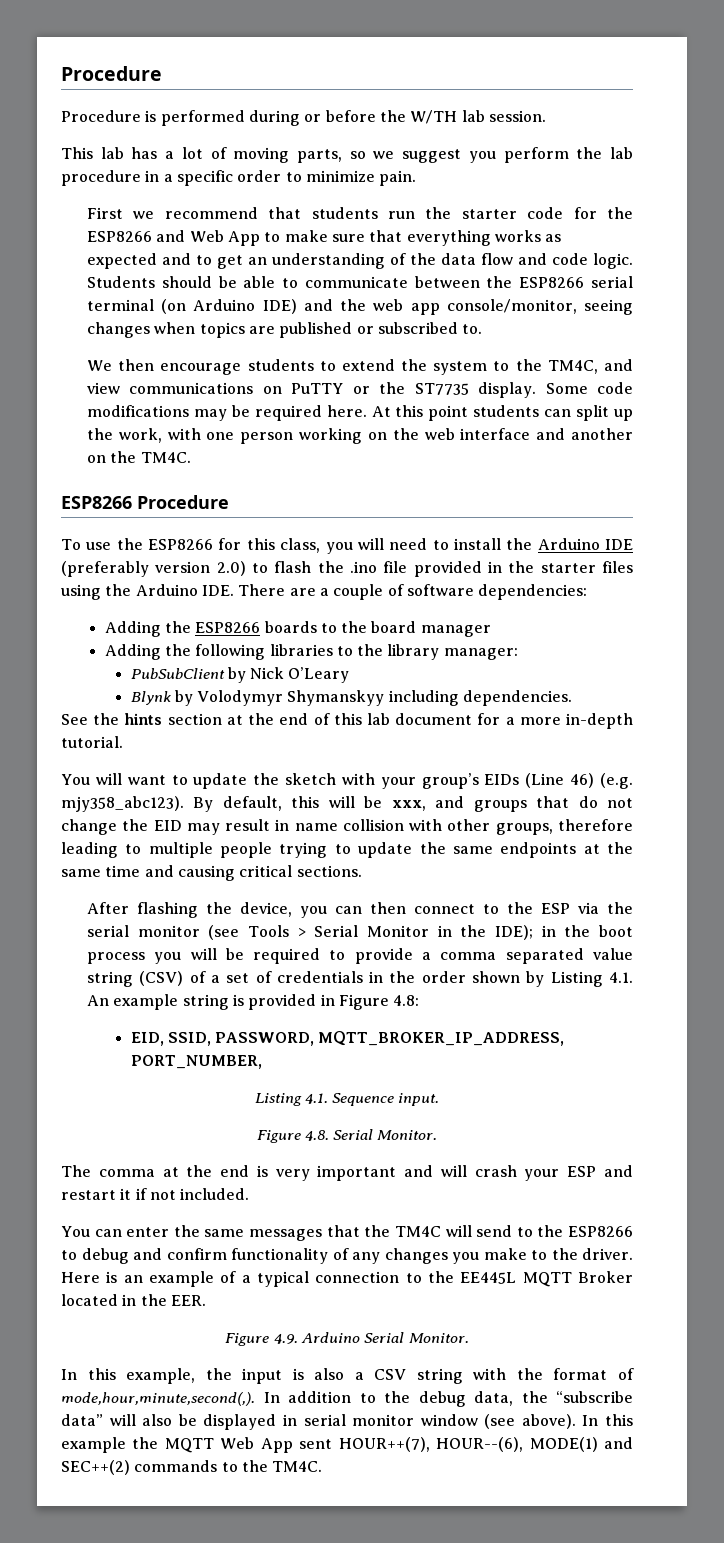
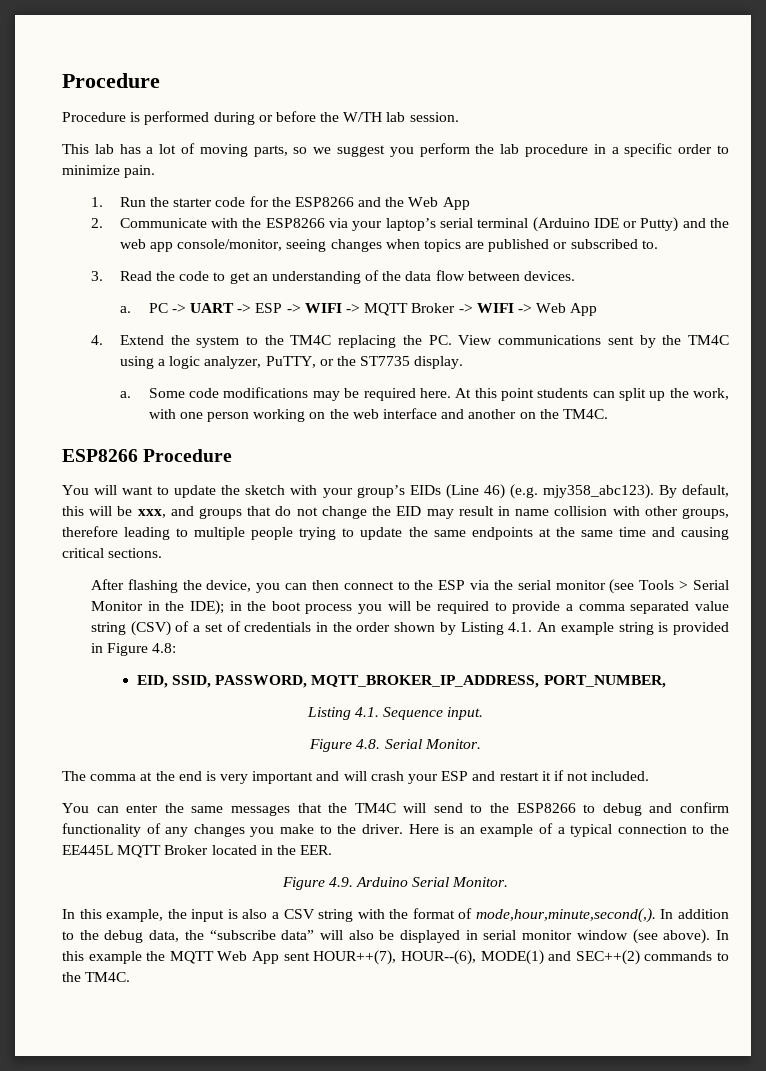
- First we recommend that students run the starter code for the ESP8266 and Web App to make sure that everything works as expected and to get an understanding of the data flow and code logic. Students should be able to communicate between the ESP8266 serial terminal (on Arduino IDE) and the web app console/monitor, seeing changes when topics are published or subscribed to.
+ 1. Run the starter code for the ESP8266 and the Web App
+ 2. Communicate with the ESP8266 via your laptop’s serial terminal (Arduino IDE or Putty) and the web app console/monitor, seeing changes when topics are published or subscribed to.
- We then encourage students to extend the system to the TM4C, and view communications on PuTTY or the ST7735 display.
+ 3. Read the code to get an understanding of the data flow between devices.
+ a. PC -> UART -> ESP -> WIFI -> MQTT Broker -> WIFI -> Web App
+ 4. Extend the system to the TM4C replacing the PC. View communications sent by the TM4C using a logic analyzer, PuTTY, or the ST7735 display.
+ a.
- To use the ESP8266 for this class, you will need to install the Arduino IDE (preferably version 2.0) to flash the .ino file provided in the starter files using the Arduino IDE. There are a couple of software dependencies:
- Adding the ESP8266 boards to the board manager
- Adding the following libraries to the library manager:
- PubSubClient by Nick O’Leary
- Blynk by Volodymyr Shymanskyy including dependencies.
- See the hints section at the end of this lab document for a more in-depth tutorial.

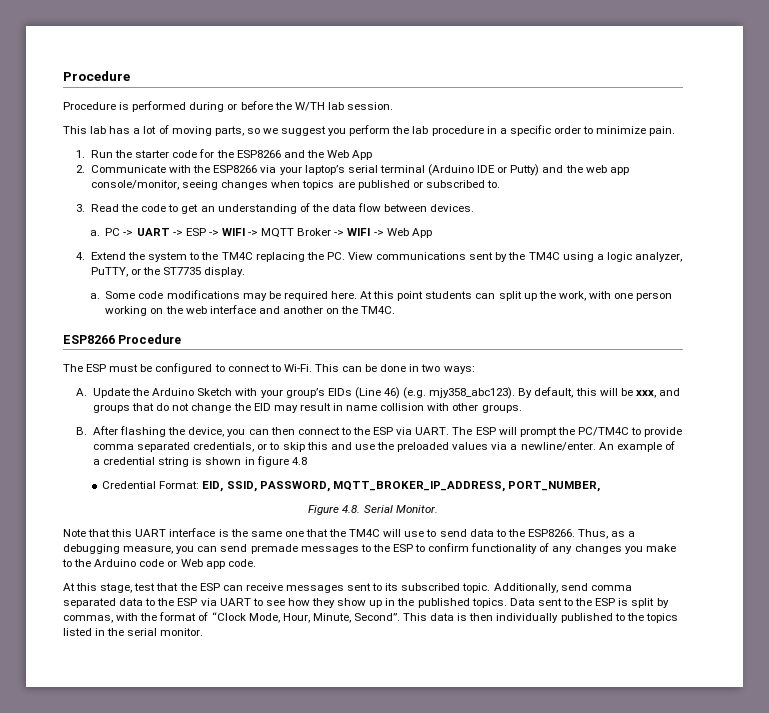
- You will want to update the sketch with your group’s EIDs (Line 46) (e.g. mjy358_abc123).
+ The ESP must be configured to connect to Wi-Fi. This can be done in two ways:
+ A. Update the Arduino Sketch with your group’s EIDs (Line 46) (e.g. mjy358_abc123).
- By default, this will be xxx, and groups that do not change the EID may result in name collision with other groups, therefore leading to multiple people trying to update the same endpoints at the same time and causing critical sections.
- After flashing the device, you can then connect to the ESP via the serial monitor (see Tools > Serial Monitor in the IDE); in the boot process you will be required to provide a comma separated value string (CSV) of a set of credentials in the order shown by Listing 4.1. An example string is provided in Figure 4.8:
- EID, SSID, PASSWORD, MQTT_BROKER_IP_ADDRESS, PORT_NUMBER,
+ By default, this will be xxx, and groups that do not change the EID may result in name collision with other groups.
+ B. After flashing the device, you can then connect to the ESP via UART. The ESP will prompt the PC/TM4C to provide comma separated credentials, or to skip this and use the preloaded values via a newline/enter. An example of a credential string is shown in figure 4.8
+ Credential Format: EID, SSID, PASSWORD, MQTT_BROKER_IP_ADDRESS, PORT_NUMBER,
- Listing 4.1. Sequence input.
- The comma at the end is very important and will crash your ESP and restart it if not included.
- You can enter the same messages that the TM4C will send to the ESP8266 to debug and confirm functionality of any changes you make to the driver. Here is an example of a typical connection to the EE445L MQTT Broker located in the EER.
- Figure 4.9. Arduino Serial Monitor.
- In this example, the input is also a CSV string with the format of mode,hour,minute,second(,). In addition to the debug data, the “subscribe data” will also be displayed in serial monitor window (see above). In this example the MQTT Web App sent HOUR++(7), HOUR--(6), MODE(1) and SEC++(2) commands to the TM4C.
+ Note that this UART interface is the same one that the TM4C will use to send data to the ESP8266. Thus, as a debugging measure, you can send premade messages to the ESP to confirm functionality of any changes you make to the Arduino code or Web app code.
+ At this stage, test that the ESP can receive messages sent to its subscribed topic. Additionally, send comma separated data to the ESP via UART to see how they show up in the published topics. Data sent to the ESP is split by commas, with the format of “Clock Mode, Hour, Minute, Second”. This data is then individually published to the topics listed in the serial monitor.

